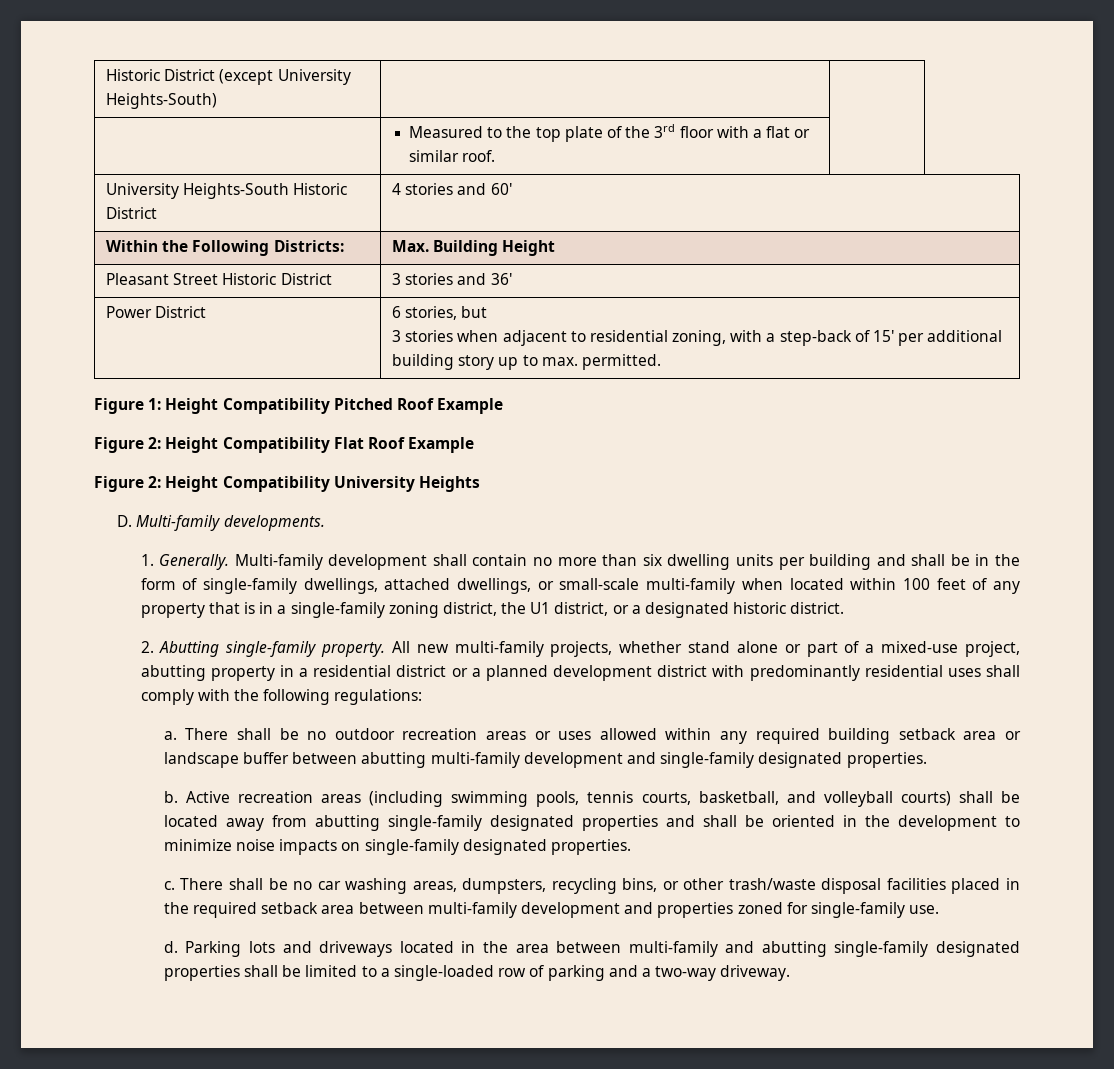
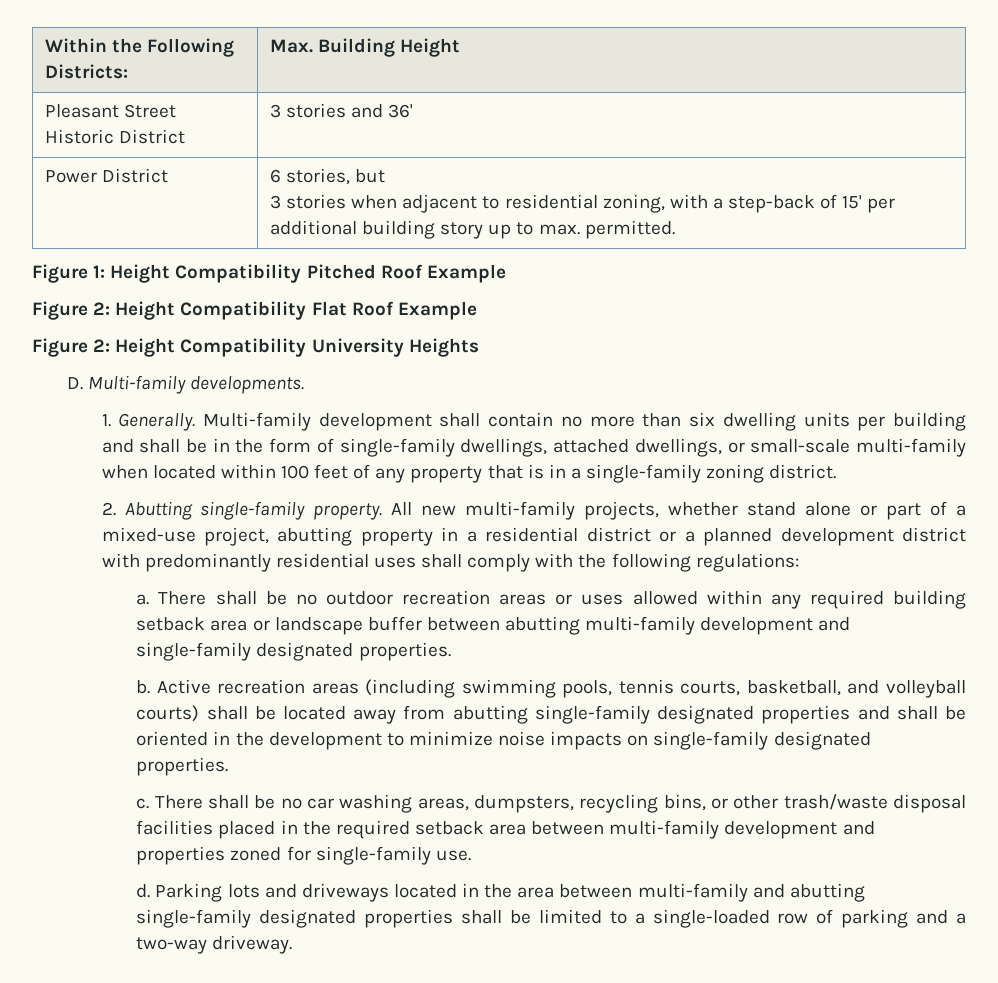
- Historic District (except University Heights-South) | |
- | Measured to the top plate of the 3rd floor with a flat or similar roof. |
- University Heights-South Historic District | 4 stories and 60'
- Multi-family development shall contain no more than six dwelling units per building and shall be in the form of single-family dwellings, attached dwellings, or small-scale multi-family when located within 100 feet of any property that is in a single-family zoning district, the U1 district, or a designated historic district.
+ Multi-family development shall contain no more than six dwelling units per building and shall be in the form of single-family dwellings, attached dwellings, or small-scale multi-family when located within 100 feet of any property that is in a single-family zoning district.

